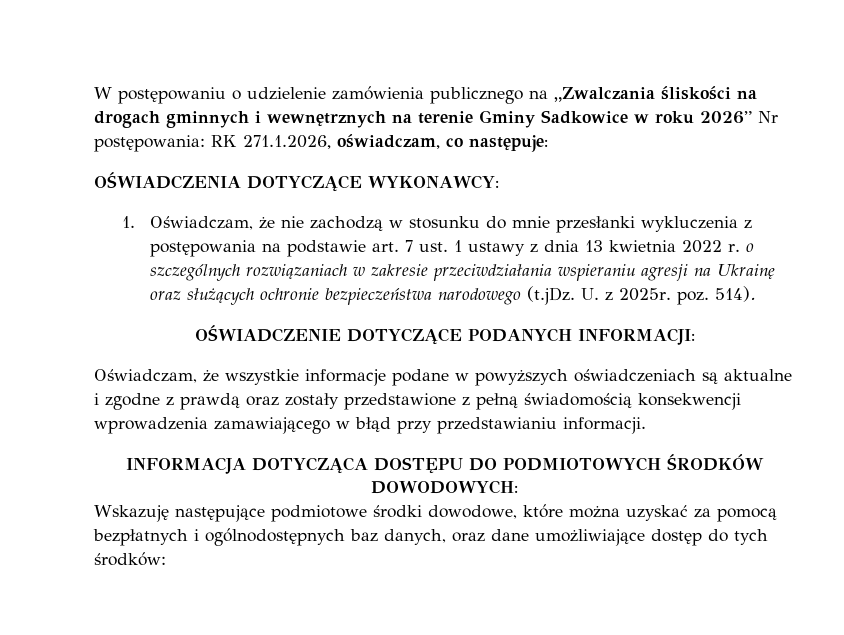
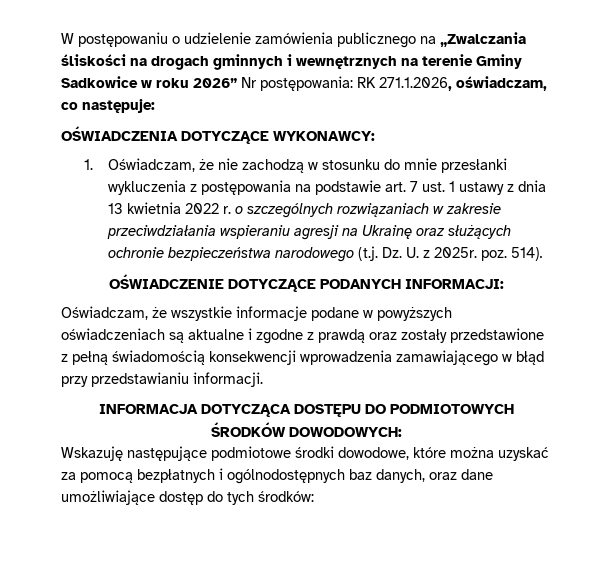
- 1. Oświadczam, że nie zachodzą w stosunku do mnie przesłanki wykluczenia z postępowania na podstawie art. 7 ust. 1 ustawy z dnia 13 kwietnia 2022 r. o szczególnych rozwiązaniach w zakresie przeciwdziałania wspieraniu agresji na Ukrainę oraz służących ochronie bezpieczeństwa narodowego (t.jDz. U. z 2025r. poz. 514).
+ 1. Oświadczam, że nie zachodzą w stosunku do mnie przesłanki wykluczenia z postępowania na podstawie art. 7 ust. 1 ustawy z dnia 13 kwietnia 2022 r. o szczególnych rozwiązaniach w zakresie przeciwdziałania wspieraniu agresji na Ukrainę oraz służących ochronie bezpieczeństwa narodowego (t.j. Dz. U. z 2025r. poz. 514).

